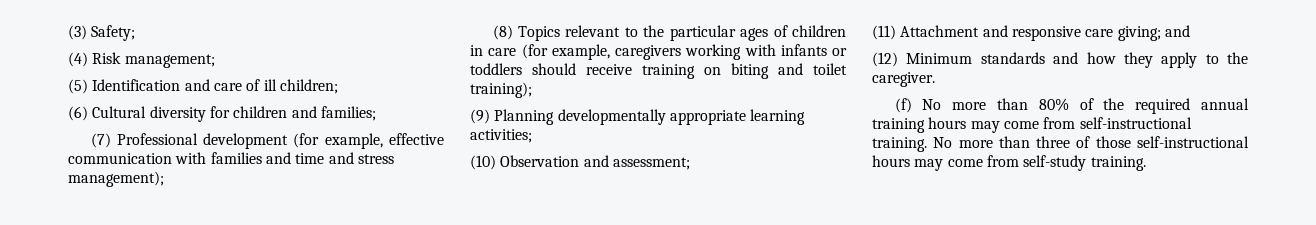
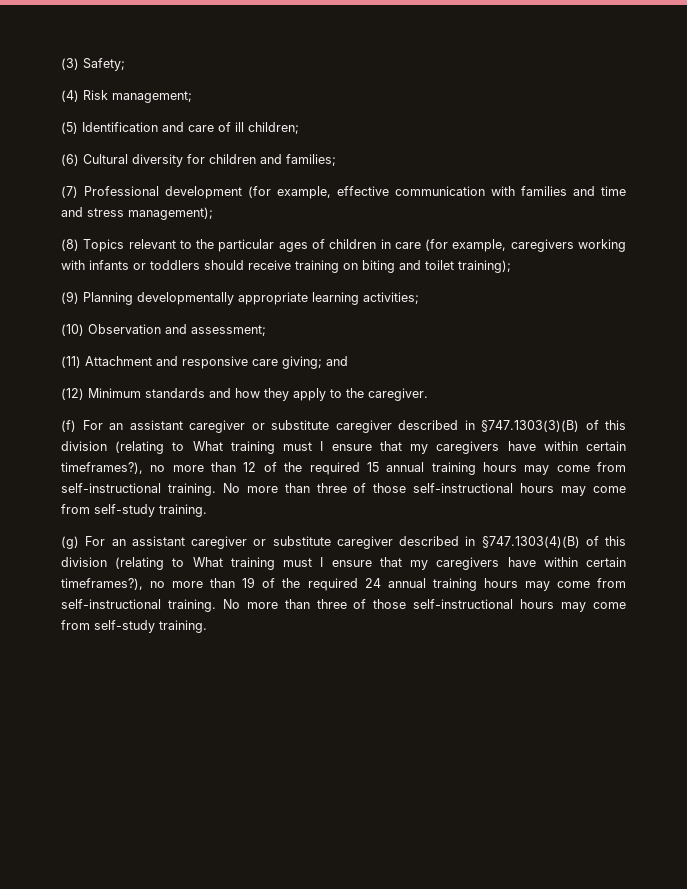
- (f) No more than 80% of the required annual training hours may come from self-instructional training.
+ (f) For an assistant caregiver or substitute caregiver described in §747.1303(3)(B) of this division (relating to What training must I ensure that my caregivers have within certain timeframes?), no more than 12 of the required 15 annual training hours may come from self-instructional training.
+ (g) For an assistant caregiver or substitute caregiver described in §747.1303(4)(B) of this division (relating to What training must I ensure that my caregivers have within certain timeframes?), no more than 19 of the required 24 annual training hours may come from self-instructional training. No more than three of those self-instructional hours may come from self-study training.

